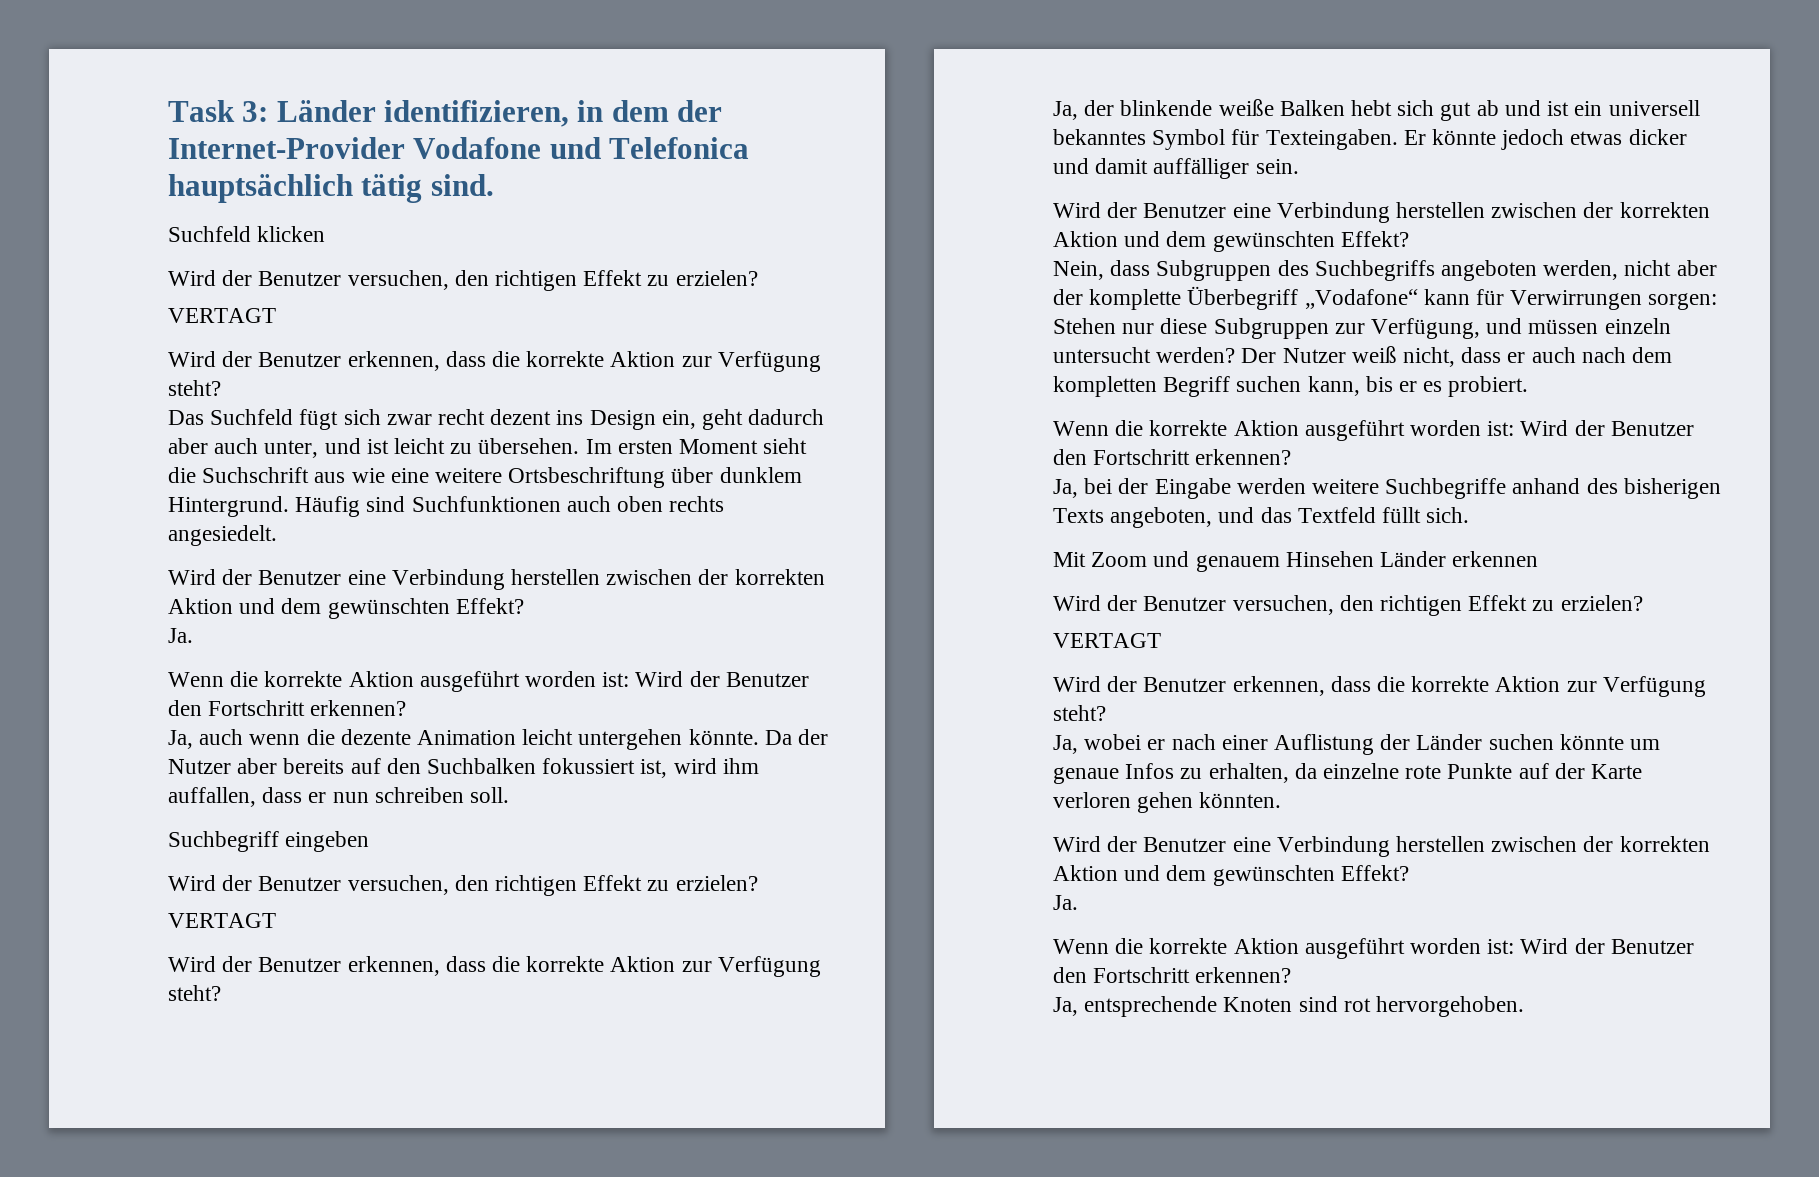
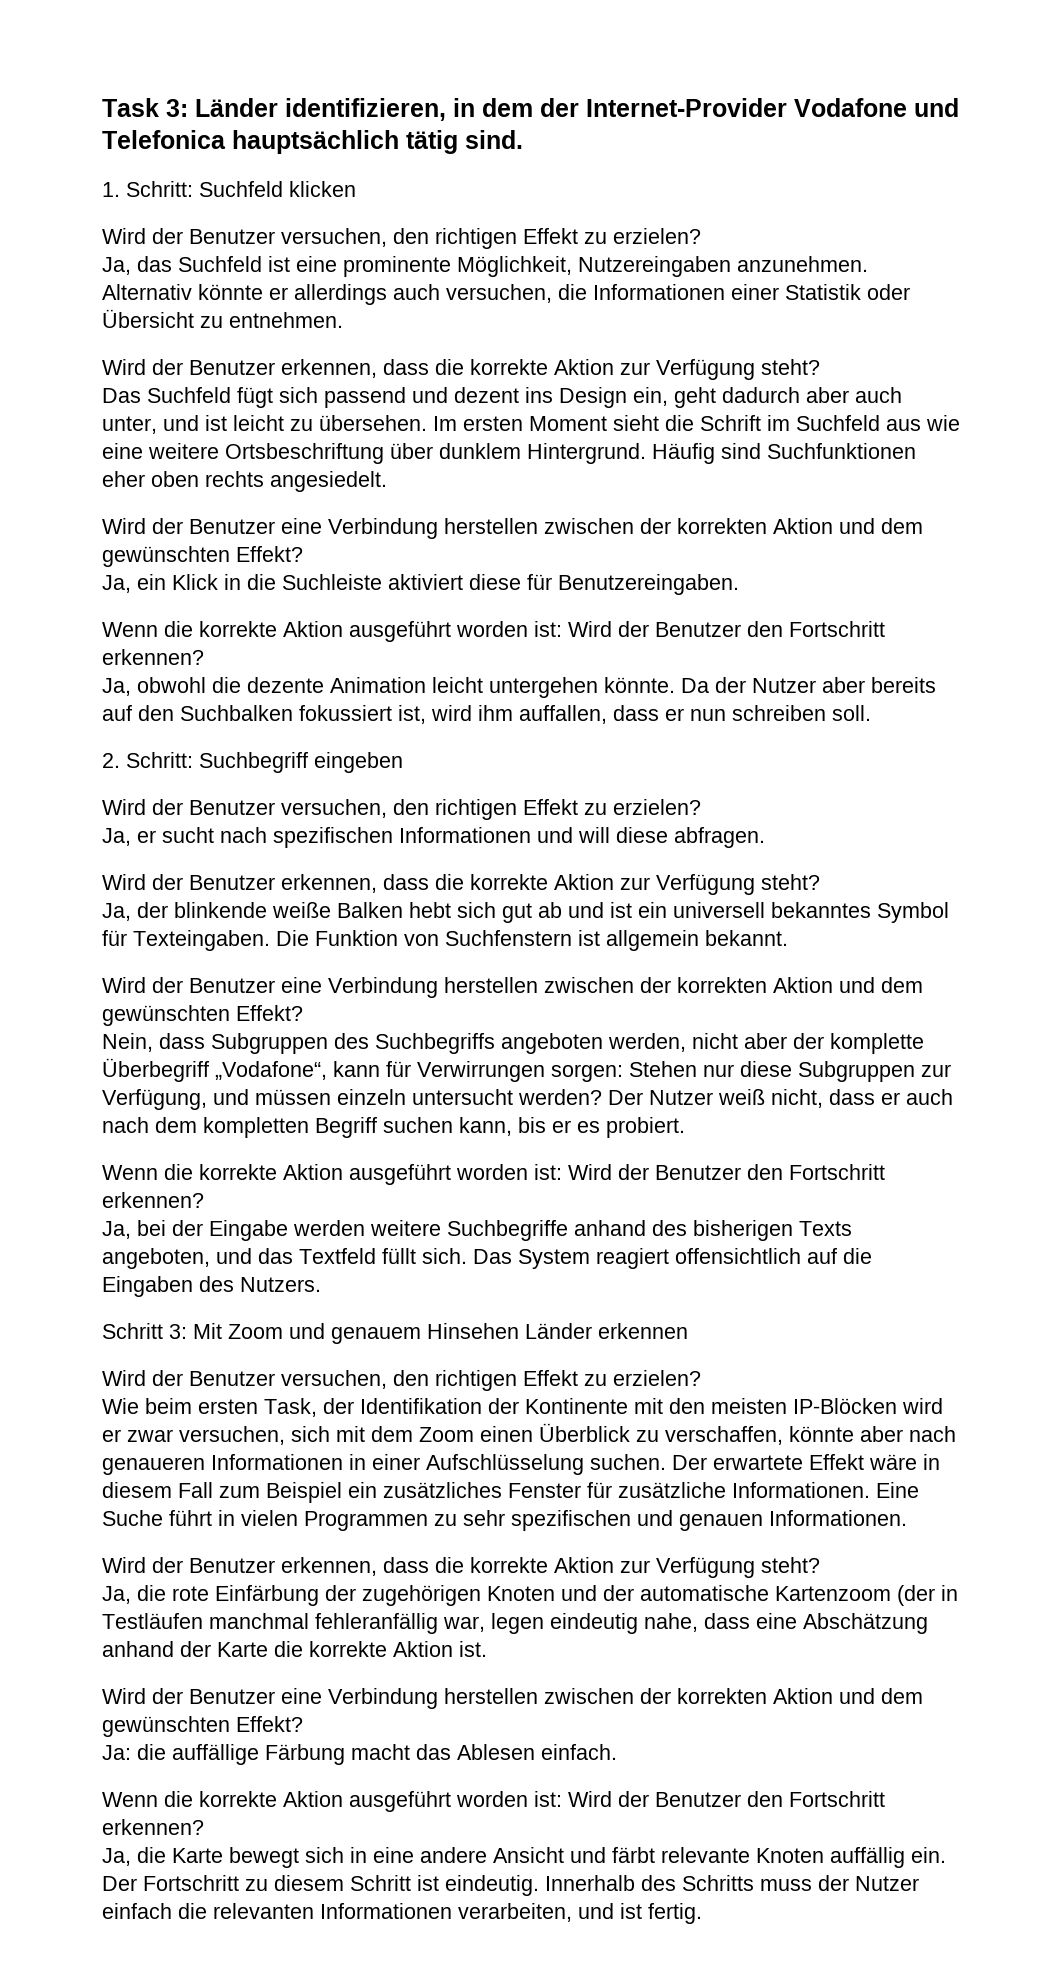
- Suchfeld klicken
+ 1. Schritt: Suchfeld klicken
  Wird der Benutzer versuchen, den richtigen Effekt zu erzielen?
- VERTAGT
+ Ja, das Suchfeld ist eine prominente Möglichkeit, Nutzereingaben anzunehmen. Alternativ könnte er allerdings auch versuchen, die Informationen einer Statistik oder Übersicht zu entnehmen.
- Das Suchfeld fügt sich zwar recht dezent ins Design ein, geht dadurch aber auch unter, und ist leicht zu übersehen.
+ Das Suchfeld fügt sich passend und dezent ins Design ein, geht dadurch aber auch unter, und ist leicht zu übersehen.
- Im ersten Moment sieht die Suchschrift aus wie eine weitere Ortsbeschriftung über dunklem Hintergrund.
+ Im ersten Moment sieht die Schrift im Suchfeld aus wie eine weitere Ortsbeschriftung über dunklem Hintergrund.
- Häufig sind Suchfunktionen auch oben rechts angesiedelt.
+ Häufig sind Suchfunktionen eher oben rechts angesiedelt.
  Wird der Benutzer eine Verbindung herstellen zwischen der korrekten Aktion und dem gewünschten Effekt?
- Ja.
+ Ja, ein Klick in die Suchleiste aktiviert diese für Benutzereingaben.
- Ja, auch wenn die dezente Animation leicht untergehen könnte.
+ Ja, obwohl die dezente Animation leicht untergehen könnte.
- Suchbegriff eingeben
+ 2. Schritt: Suchbegriff eingeben
  Wird der Benutzer versuchen, den richtigen Effekt zu erzielen?
- VERTAGT
+ Ja, er sucht nach spezifischen Informationen und will diese abfragen.
- Er könnte jedoch etwas dicker und damit auffälliger sein.
+ Die Funktion von Suchfenstern ist allgemein bekannt.
- Nein, dass Subgruppen des Suchbegriffs angeboten werden, nicht aber der komplette Überbegriff „Vodafone“ kann für Verwirrungen sorgen: Stehen nur diese Subgruppen zur Verfügung, und müssen einzeln untersucht werden?
+ Nein, dass Subgruppen des Suchbegriffs angeboten werden, nicht aber der komplette Überbegriff „Vodafone“, kann für Verwirrungen sorgen: Stehen nur diese Subgruppen zur Verfügung, und müssen einzeln untersucht werden?
- Ja, bei der Eingabe werden weitere Suchbegriffe anhand des bisherigen Texts angeboten, und das Textfeld füllt sich.
- Mit Zoom und genauem Hinsehen Länder erkennen
+ Ja, bei der Eingabe werden weitere Suchbegriffe anhand des bisherigen Texts angeboten, und das Textfeld füllt sich. Das System reagiert offensichtlich auf die Eingaben des Nutzers.
+ Schritt 3: Mit Zoom und genauem Hinsehen Länder erkennen
  Wird der Benutzer versuchen, den richtigen Effekt zu erzielen?
- VERTAGT
+ Wie beim ersten Task, der Identifikation der Kontinente mit den meisten IP-Blöcken wird er zwar versuchen, sich mit dem Zoom einen Überblick zu verschaffen, könnte aber nach genaueren Informationen in einer Aufschlüsselung suchen. Der erwartete Effekt wäre in diesem Fall zum Beispiel ein zusätzliches Fenster für zusätzliche Informationen. Eine Suche führt in vielen Programmen zu sehr spezifischen und genauen Informationen.
- Ja, wobei er nach einer Auflistung der Länder suchen könnte um genaue Infos zu erhalten, da einzelne rote Punkte auf der Karte verloren gehen könnten.
+ Ja, die rote Einfärbung der zugehörigen Knoten und der automatische Kartenzoom (der in Testläufen manchmal fehleranfällig war, legen eindeutig nahe, dass eine Abschätzung anhand der Karte die korrekte Aktion ist.
  Wird der Benutzer eine Verbindung herstellen zwischen der korrekten Aktion und dem gewünschten Effekt?
- Ja.
+ Ja: die auffällige Färbung macht das Ablesen einfach.
- Ja, entsprechende Knoten sind rot hervorgehoben.
+ Ja, die Karte bewegt sich in eine andere Ansicht und färbt relevante Knoten auffällig ein. Der Fortschritt zu diesem Schritt ist eindeutig. Innerhalb des Schritts muss der Nutzer einfach die relevanten Informationen verarbeiten, und ist fertig.

